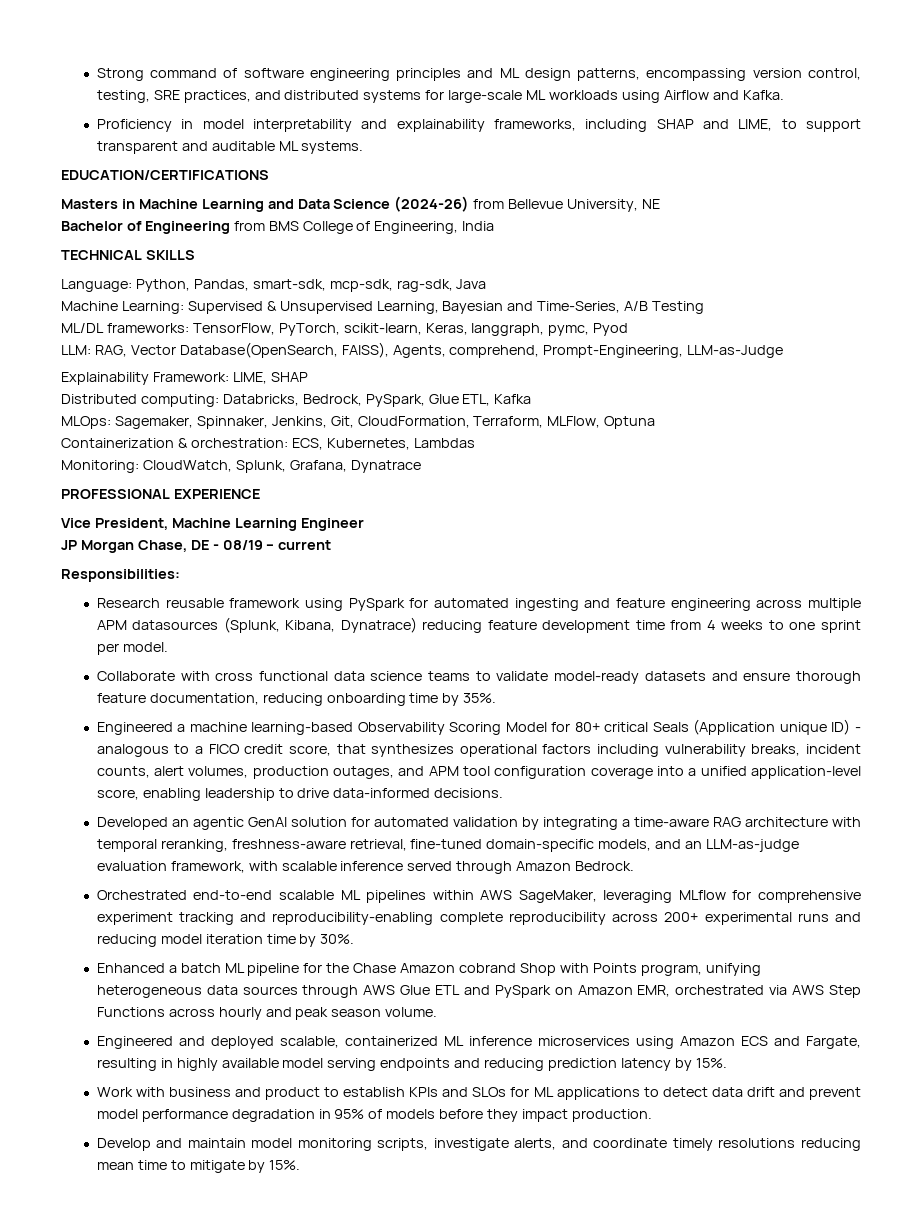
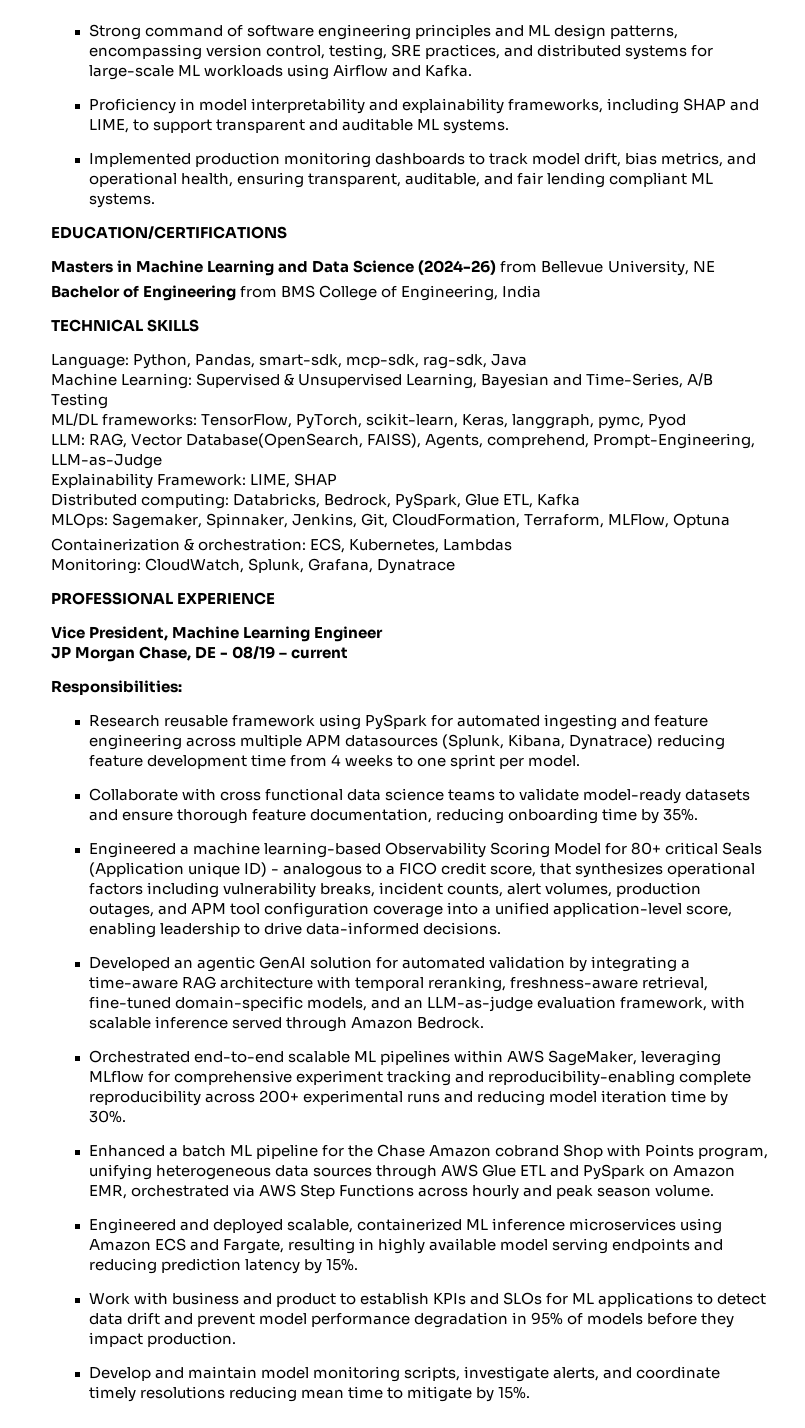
+ Implemented production monitoring dashboards to track model drift, bias metrics, and operational health, ensuring transparent, auditable, and fair lending compliant ML systems.

